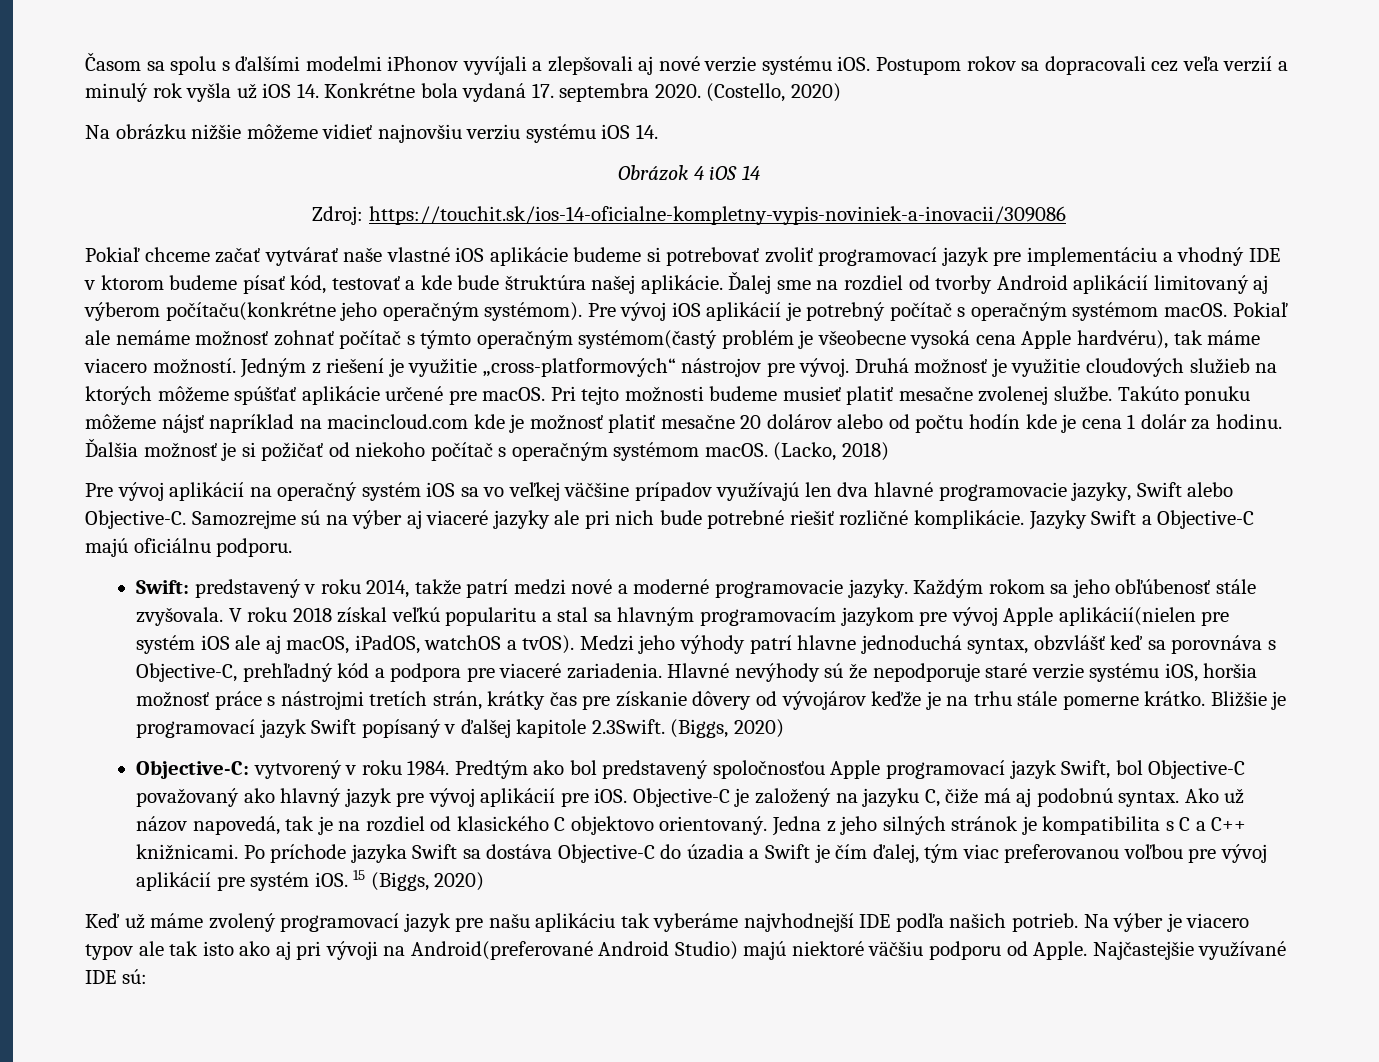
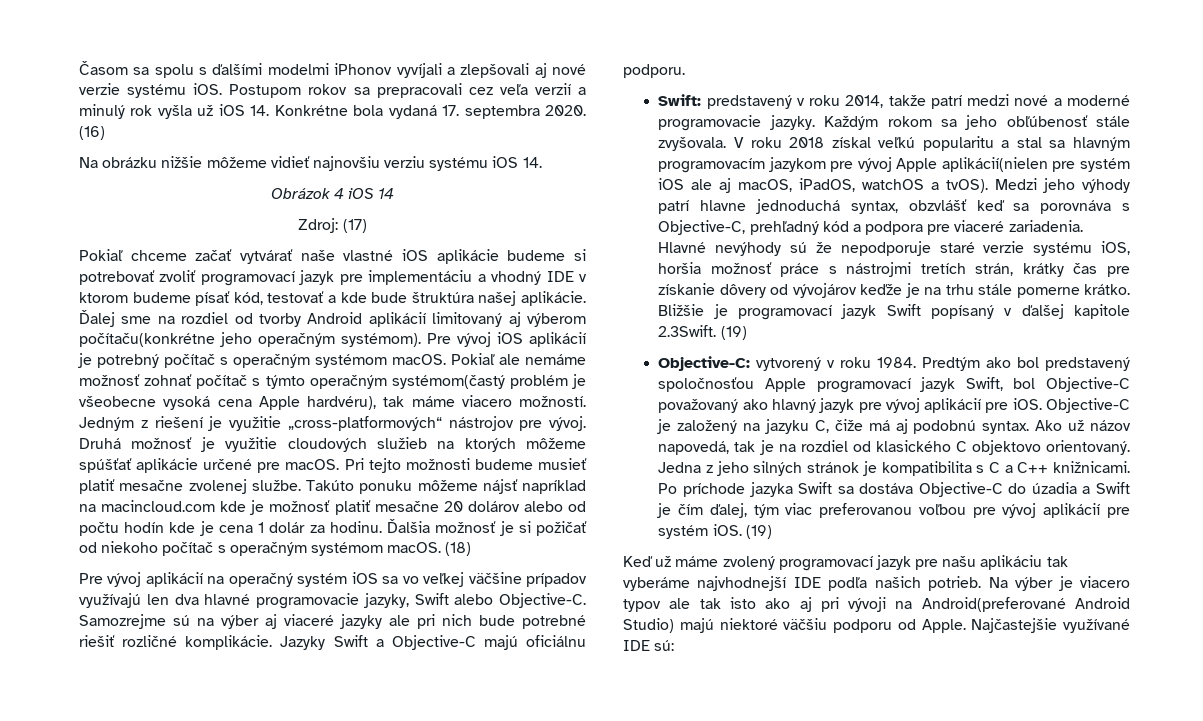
- Postupom rokov sa dopracovali cez veľa verzií a minulý rok vyšla už iOS 14. Konkrétne bola vydaná 17. septembra 2020.
+ Postupom rokov sa prepracovali cez veľa verzií a minulý rok vyšla už iOS 14. Konkrétne bola vydaná 17. septembra 2020.
- (Costello, 2020)
+ (16)
- Zdroj: https://touchit.sk/ios-14-oficialne-kompletny-vypis-noviniek-a-inovacii/309086
+ Zdroj: (17)
- (Lacko, 2018)
+ (18)
- Bližšie je programovací jazyk Swift popísaný v ďalšej kapitole 2.3Swift. (Biggs, 2020)
+ Bližšie je programovací jazyk Swift popísaný v ďalšej kapitole 2.3Swift. (19)
- Po príchode jazyka Swift sa dostáva Objective-C do úzadia a Swift je čím ďalej, tým viac preferovanou voľbou pre vývoj aplikácií pre systém iOS. 15 (Biggs, 2020)
+ Po príchode jazyka Swift sa dostáva Objective-C do úzadia a Swift je čím ďalej, tým viac preferovanou voľbou pre vývoj aplikácií pre systém iOS. (19)

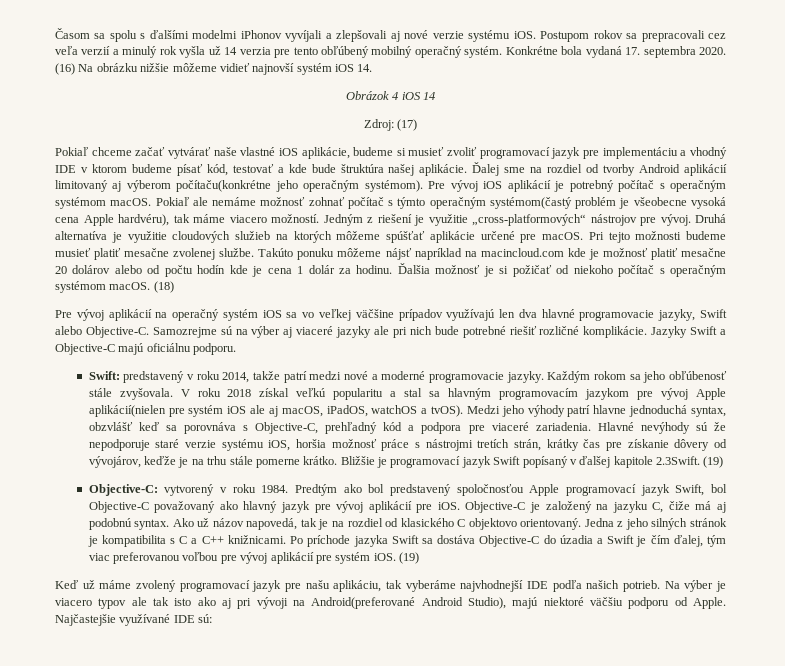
- Postupom rokov sa prepracovali cez veľa verzií a minulý rok vyšla už iOS 14. Konkrétne bola vydaná 17. septembra 2020.
+ Postupom rokov sa prepracovali cez veľa verzií a minulý rok vyšla už 14 verzia pre tento obľúbený mobilný operačný systém. Konkrétne bola vydaná 17. septembra 2020.
- (16)
- Na obrázku nižšie môžeme vidieť najnovšiu verziu systému iOS 14.
+ (16) Na obrázku nižšie môžeme vidieť najnovší systém iOS 14.
- Pokiaľ chceme začať vytvárať naše vlastné iOS aplikácie budeme si potrebovať zvoliť programovací jazyk pre implementáciu a vhodný IDE v ktorom budeme písať kód, testovať a kde bude štruktúra našej aplikácie.
+ Pokiaľ chceme začať vytvárať naše vlastné iOS aplikácie, budeme si musieť zvoliť programovací jazyk pre implementáciu a vhodný IDE v ktorom budeme písať kód, testovať a kde bude štruktúra našej aplikácie.
- Druhá možnosť je využitie cloudových služieb na ktorých môžeme spúšťať aplikácie určené pre macOS.
+ Druhá alternatíva je využitie cloudových služieb na ktorých môžeme spúšťať aplikácie určené pre macOS.
- Hlavné nevýhody sú že nepodporuje staré verzie systému iOS, horšia možnosť práce s nástrojmi tretích strán, krátky čas pre získanie dôvery od vývojárov keďže je na trhu stále pomerne krátko.
+ Hlavné nevýhody sú že nepodporuje staré verzie systému iOS, horšia možnosť práce s nástrojmi tretích strán, krátky čas pre získanie dôvery od vývojárov, keďže je na trhu stále pomerne krátko.
- Keď už máme zvolený programovací jazyk pre našu aplikáciu tak vyberáme najvhodnejší IDE podľa našich potrieb.
+ Keď už máme zvolený programovací jazyk pre našu aplikáciu, tak vyberáme najvhodnejší IDE podľa našich potrieb.
- Na výber je viacero typov ale tak isto ako aj pri vývoji na Android(preferované Android Studio) majú niektoré väčšiu podporu od Apple.
+ Na výber je viacero typov ale tak isto ako aj pri vývoji na Android(preferované Android Studio), majú niektoré väčšiu podporu od Apple.

